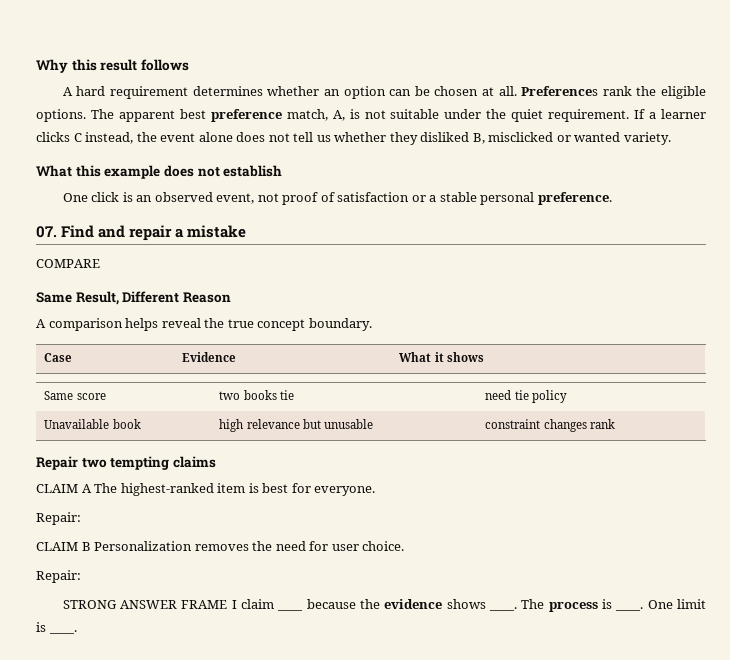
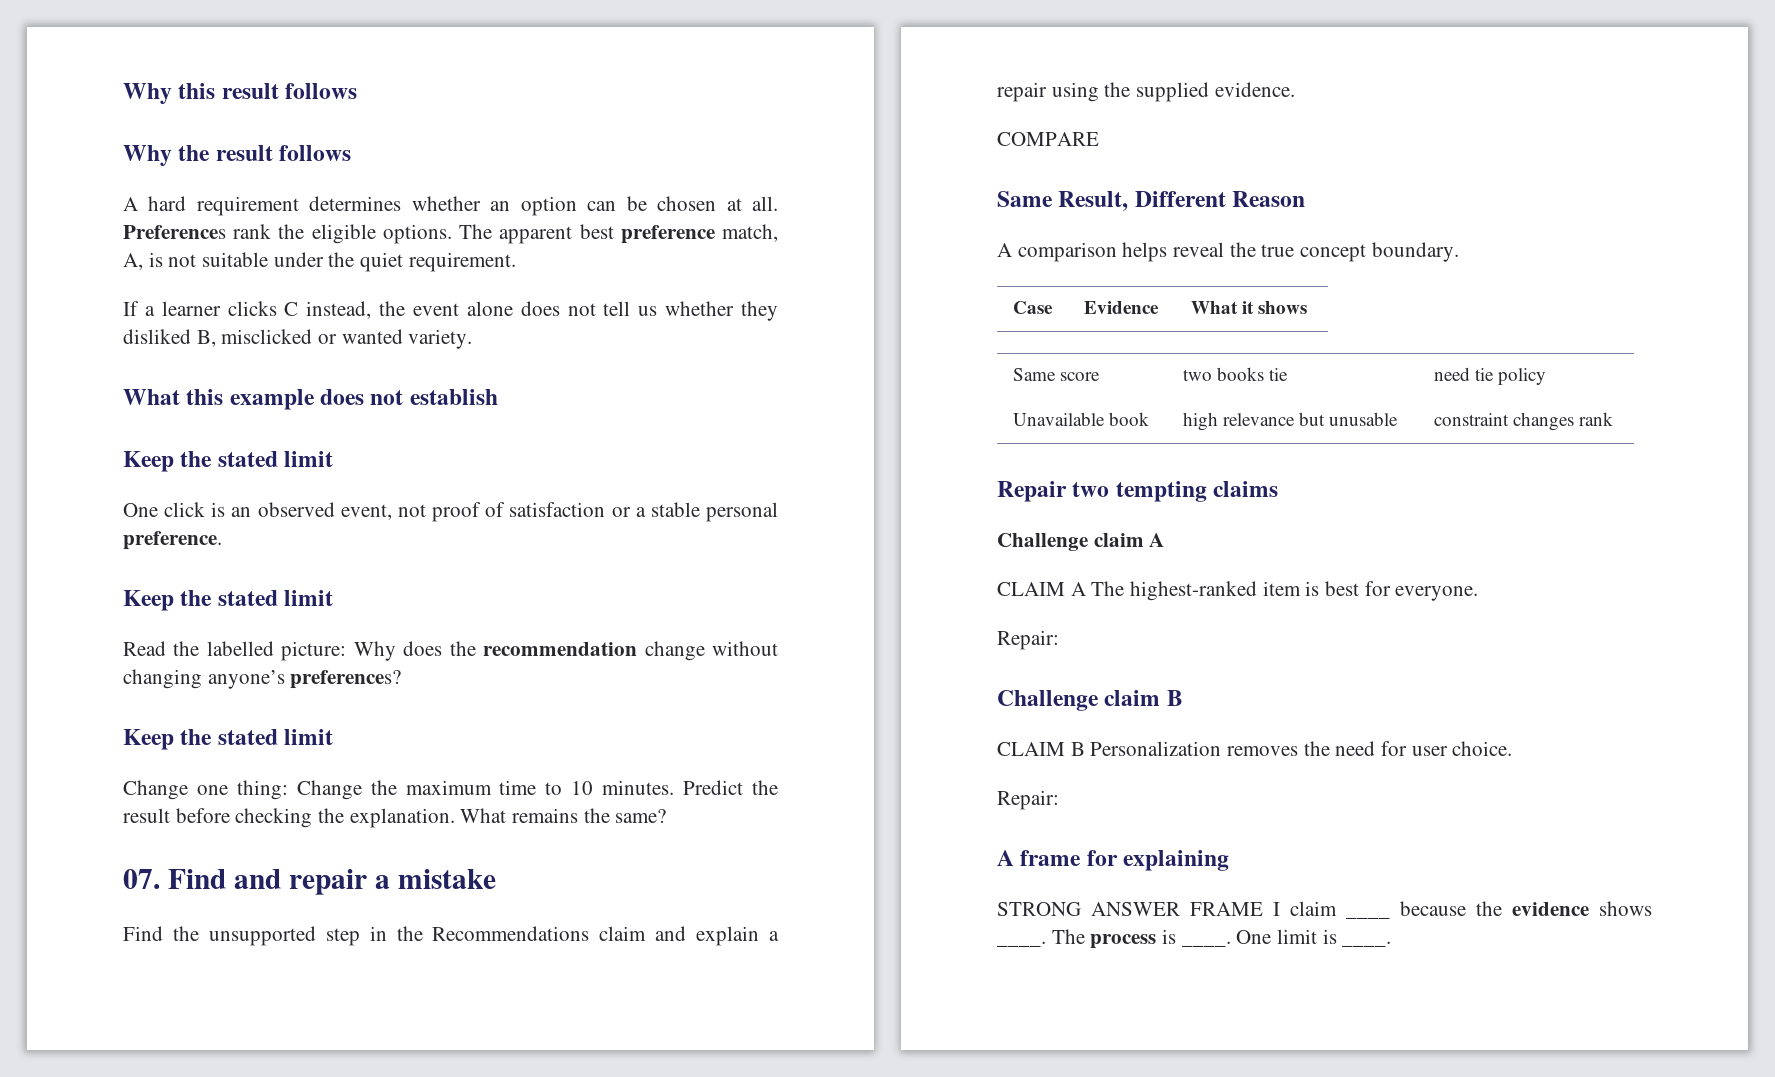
+ Why the result follows
- The apparent best preference match, A, is not suitable under the quiet requirement. If a learner clicks C instead, the event alone does not tell us whether they disliked B, misclicked or wanted variety.
+ The apparent best preference match, A, is not suitable under the quiet requirement.
+ If a learner clicks C instead, the event alone does not tell us whether they disliked B, misclicked or wanted variety.
  What this example does not establish
+ Keep the stated limit
  One click is an observed event, not proof of satisfaction or a stable personal preference.
+ Keep the stated limit
+ Read the labelled picture: Why does the recommendation change without changing anyone’s preferences?
+ Keep the stated limit
+ Change one thing: Change the maximum time to 10 minutes. Predict the result before checking the explanation. What remains the same?
+ Find the unsupported step in the Recommendations claim and explain a repair using the supplied evidence.
+ Challenge claim A
+ Challenge claim B
+ A frame for explaining

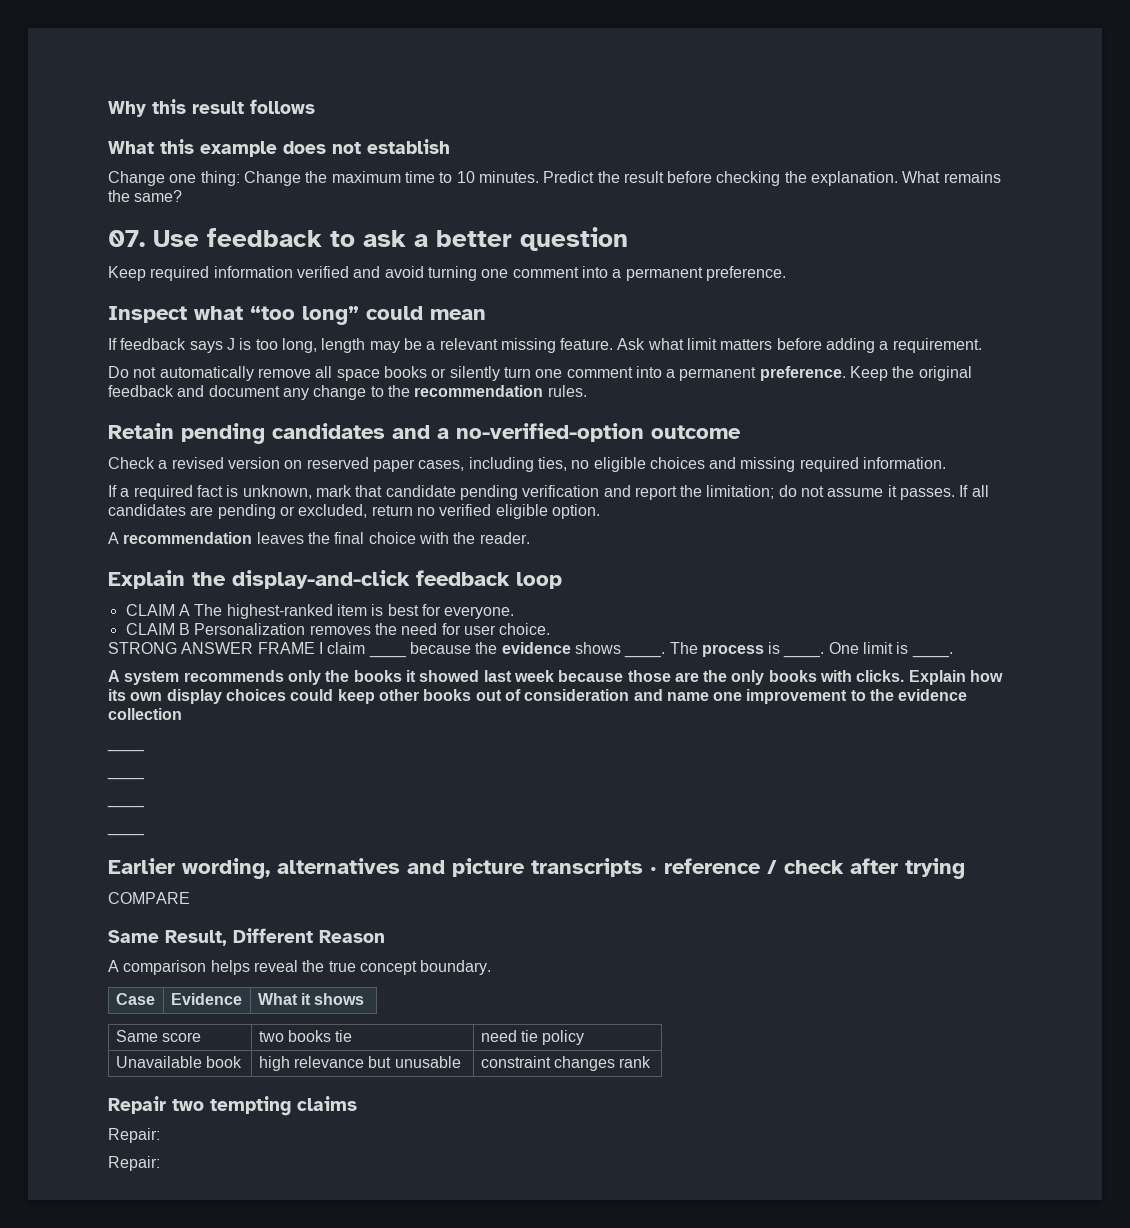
- Why the result follows
- A hard requirement determines whether an option can be chosen at all. Preferences rank the eligible options. The apparent best preference match, A, is not suitable under the quiet requirement.
- If a learner clicks C instead, the event alone does not tell us whether they disliked B, misclicked or wanted variety.
  What this example does not establish
- Keep the stated limit
- One click is an observed event, not proof of satisfaction or a stable personal preference.
- Keep the stated limit
- Read the labelled picture: Why does the recommendation change without changing anyone’s preferences?
- Keep the stated limit
- 07. Find and repair a mistake
- Find the unsupported step in the Recommendations claim and explain a repair using the supplied evidence.
+ 07. Use feedback to ask a better question
+ Keep required information verified and avoid turning one comment into a permanent preference.
+ Inspect what “too long” could mean
+ If feedback says J is too long, length may be a relevant missing feature. Ask what limit matters before adding a requirement.
+ Do not automatically remove all space books or silently turn one comment into a permanent preference. Keep the original feedback and document any change to the recommendation rules.
+ Retain pending candidates and a no-verified-option outcome
+ Check a revised version on reserved paper cases, including ties, no eligible choices and missing required information.
+ If a required fact is unknown, mark that candidate pending verification and report the limitation; do not assume it passes. If all candidates are pending or excluded, return no verified eligible option.
+ A recommendation leaves the final choice with the reader.
+ Explain the display-and-click feedback loop
+ CLAIM A The highest-ranked item is best for everyone.
+ CLAIM B Personalization removes the need for user choice.
+ STRONG ANSWER FRAME I claim ____ because the evidence shows ____. The process is ____. One limit is ____.
+ A system recommends only the books it showed last week because those are the only books with clicks. Explain how its own display choices could keep other books out of consideration and name one improvement to the evidence collection
+ ____
+ ____
+ ____
+ ____
+ Earlier wording, alternatives and picture transcripts · reference / check after trying
  Repair two tempting claims
- Challenge claim A
- CLAIM A The highest-ranked item is best for everyone.
  Repair:
- Challenge claim B
- CLAIM B Personalization removes the need for user choice.
  Repair:
- A frame for explaining
- STRONG ANSWER FRAME I claim ____ because the evidence shows ____. The process is ____. One limit is ____.

